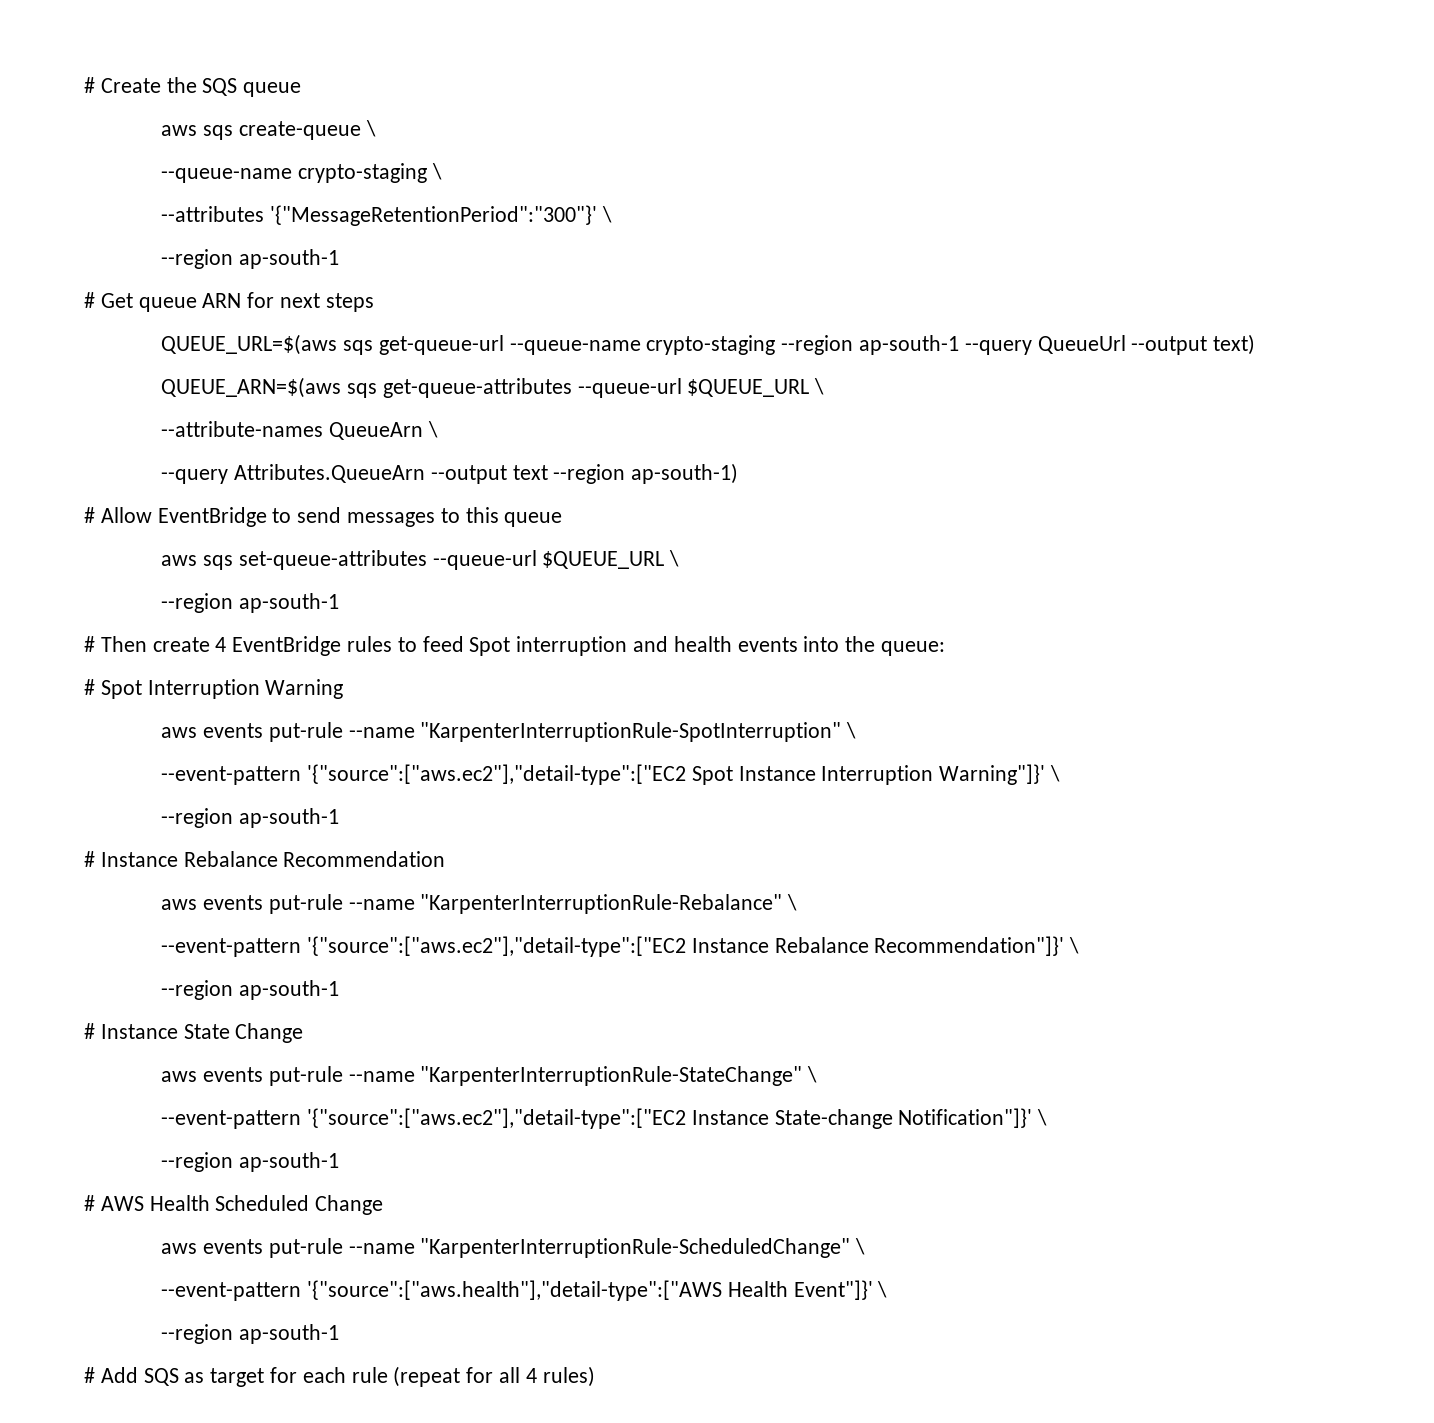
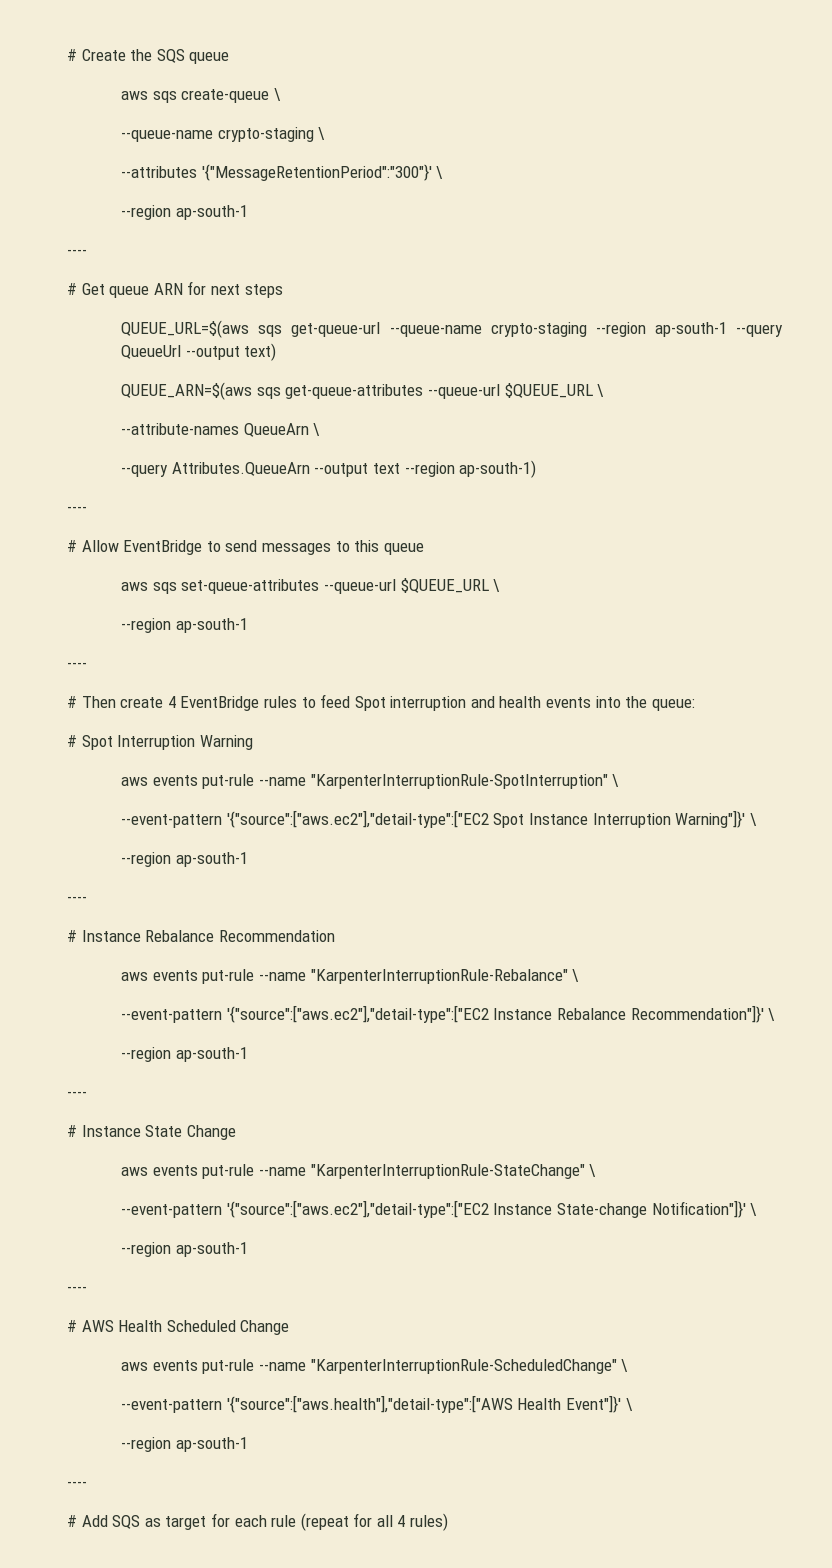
  --attributes '{"MessageRetentionPeriod":"300"}' \
  --region ap-south-1
+ ----
  --query Attributes.QueueArn --output text --region ap-south-1)
+ ----
  aws sqs set-queue-attributes --queue-url $QUEUE_URL \
  --region ap-south-1
+ ----
  --event-pattern '{"source":["aws.ec2"],"detail-type":["EC2 Spot Instance Interruption Warning"]}' \
  --region ap-south-1
+ ----
  --event-pattern '{"source":["aws.ec2"],"detail-type":["EC2 Instance Rebalance Recommendation"]}' \
  --region ap-south-1
+ ----
  --event-pattern '{"source":["aws.ec2"],"detail-type":["EC2 Instance State-change Notification"]}' \
  --region ap-south-1
+ ----
  --event-pattern '{"source":["aws.health"],"detail-type":["AWS Health Event"]}' \
  --region ap-south-1
+ ----

